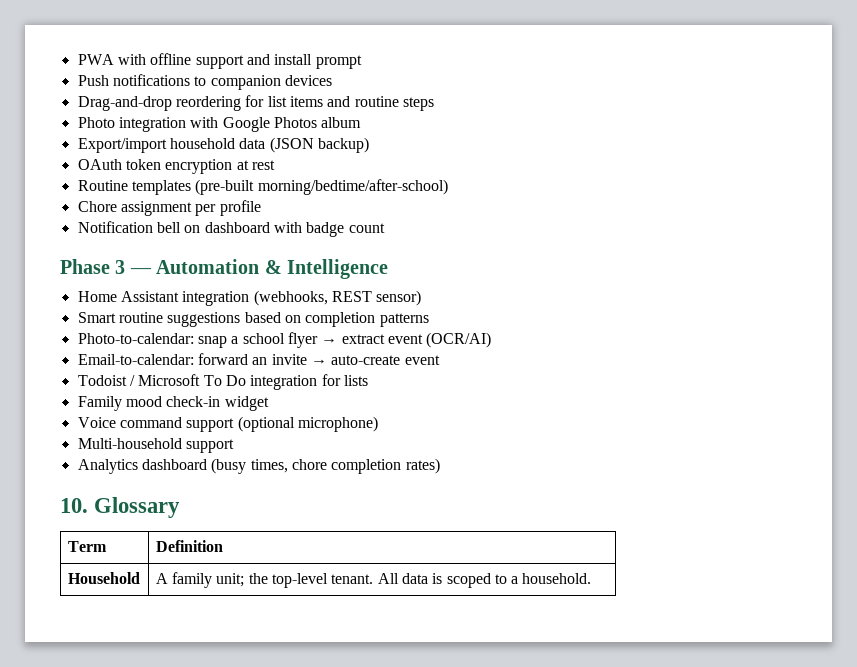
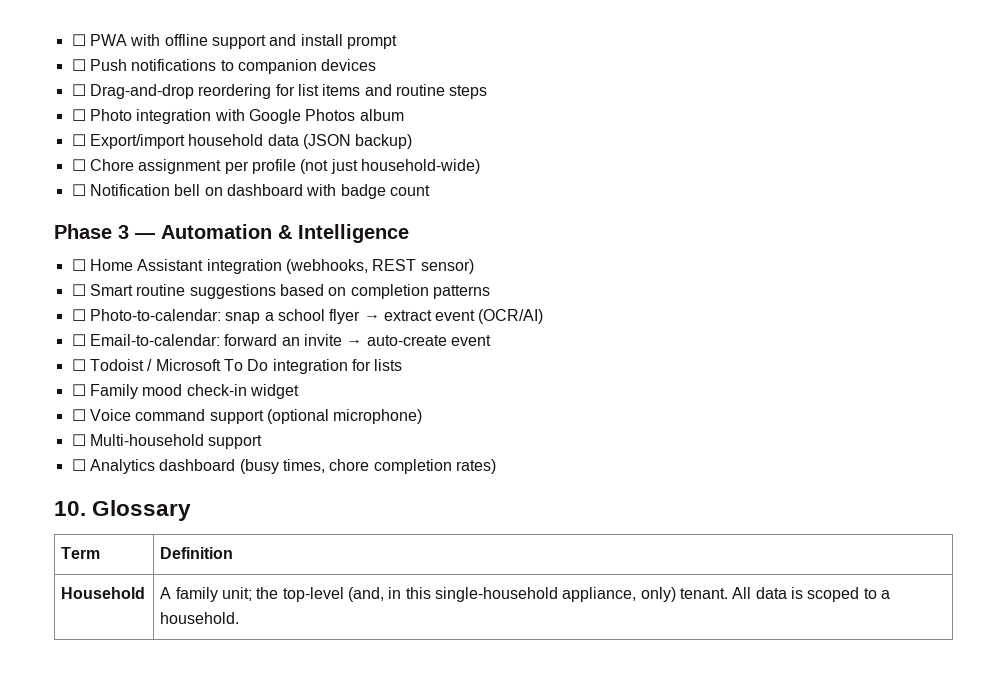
- PWA with offline support and install prompt
+ ☐ PWA with offline support and install prompt
- Push notifications to companion devices
+ ☐ Push notifications to companion devices
- Drag-and-drop reordering for list items and routine steps
+ ☐ Drag-and-drop reordering for list items and routine steps
- Photo integration with Google Photos album
+ ☐ Photo integration with Google Photos album
- Export/import household data (JSON backup)
+ ☐ Export/import household data (JSON backup)
- OAuth token encryption at rest
- Routine templates (pre-built morning/bedtime/after-school)
- Chore assignment per profile
- Notification bell on dashboard with badge count
+ ☐ Chore assignment per profile (not just household-wide)
+ ☐ Notification bell on dashboard with badge count
- Home Assistant integration (webhooks, REST sensor)
+ ☐ Home Assistant integration (webhooks, REST sensor)
- Smart routine suggestions based on completion patterns
+ ☐ Smart routine suggestions based on completion patterns
- Photo-to-calendar: snap a school flyer → extract event (OCR/AI)
+ ☐ Photo-to-calendar: snap a school flyer → extract event (OCR/AI)
- Email-to-calendar: forward an invite → auto-create event
+ ☐ Email-to-calendar: forward an invite → auto-create event
- Todoist / Microsoft To Do integration for lists
+ ☐ Todoist / Microsoft To Do integration for lists
- Family mood check-in widget
+ ☐ Family mood check-in widget
- Voice command support (optional microphone)
+ ☐ Voice command support (optional microphone)
- Multi-household support
+ ☐ Multi-household support
- Analytics dashboard (busy times, chore completion rates)
+ ☐ Analytics dashboard (busy times, chore completion rates)
- Household | A family unit; the top-level tenant. All data is scoped to a household.
+ Household | A family unit; the top-level (and, in this single-household appliance, only) tenant. All data is scoped to a household.

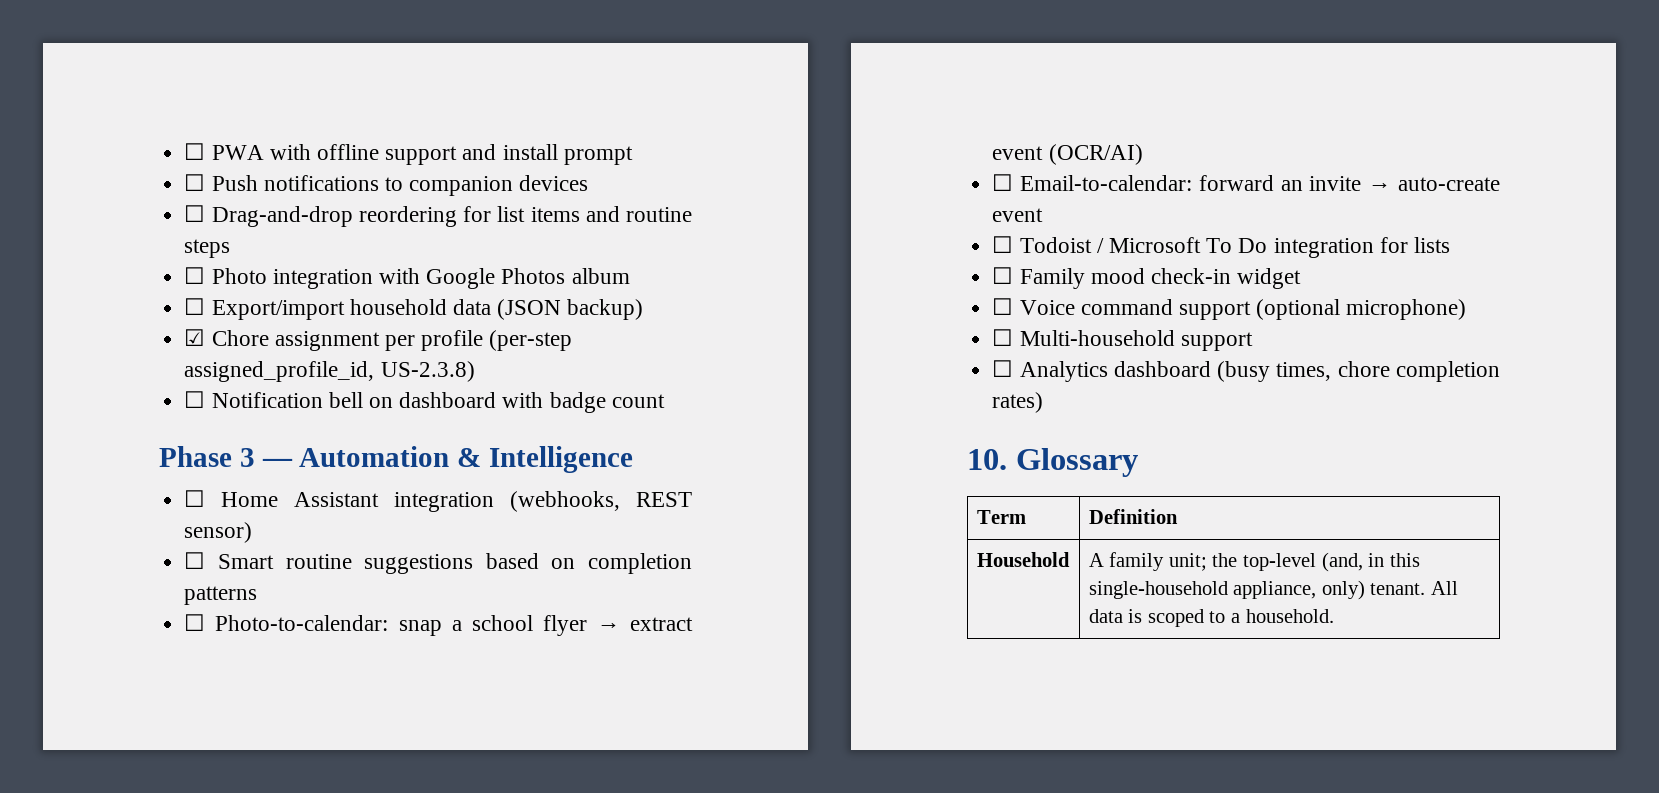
- ☐ Chore assignment per profile (not just household-wide)
+ ☑ Chore assignment per profile (per-step assigned_profile_id, US-2.3.8)

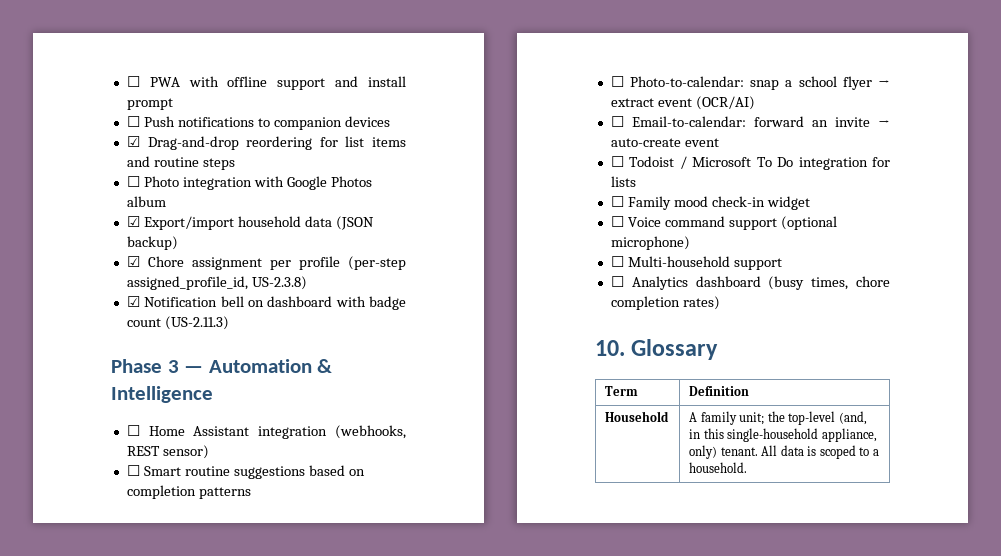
- ☐ Drag-and-drop reordering for list items and routine steps
+ ☑ Drag-and-drop reordering for list items and routine steps
- ☐ Export/import household data (JSON backup)
+ ☑ Export/import household data (JSON backup)
- ☐ Notification bell on dashboard with badge count
+ ☑ Notification bell on dashboard with badge count (US-2.11.3)

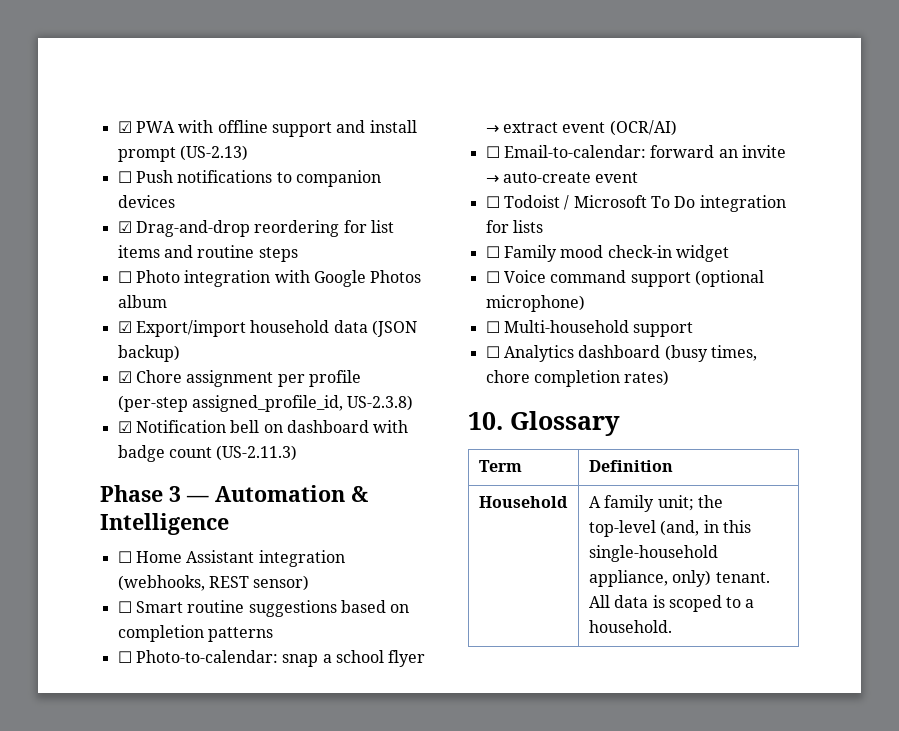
- ☐ PWA with offline support and install prompt
+ ☑ PWA with offline support and install prompt (US-2.13)

